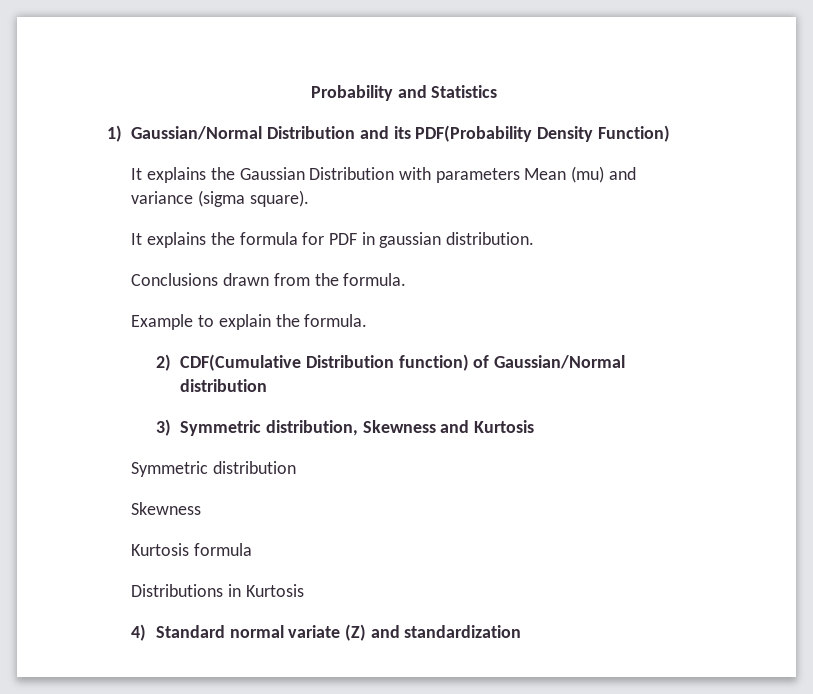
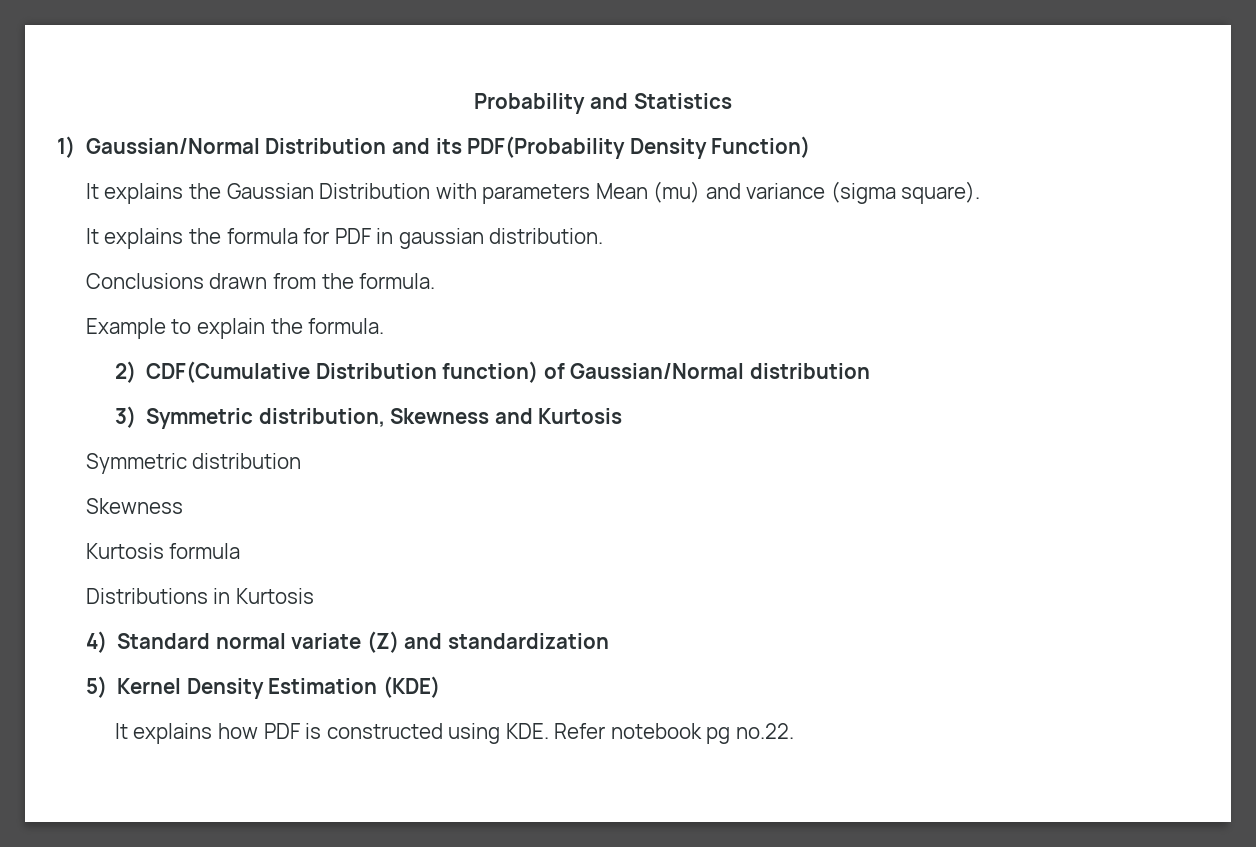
+ 5) Kernel Density Estimation (KDE)
+ It explains how PDF is constructed using KDE. Refer notebook pg no.22.

